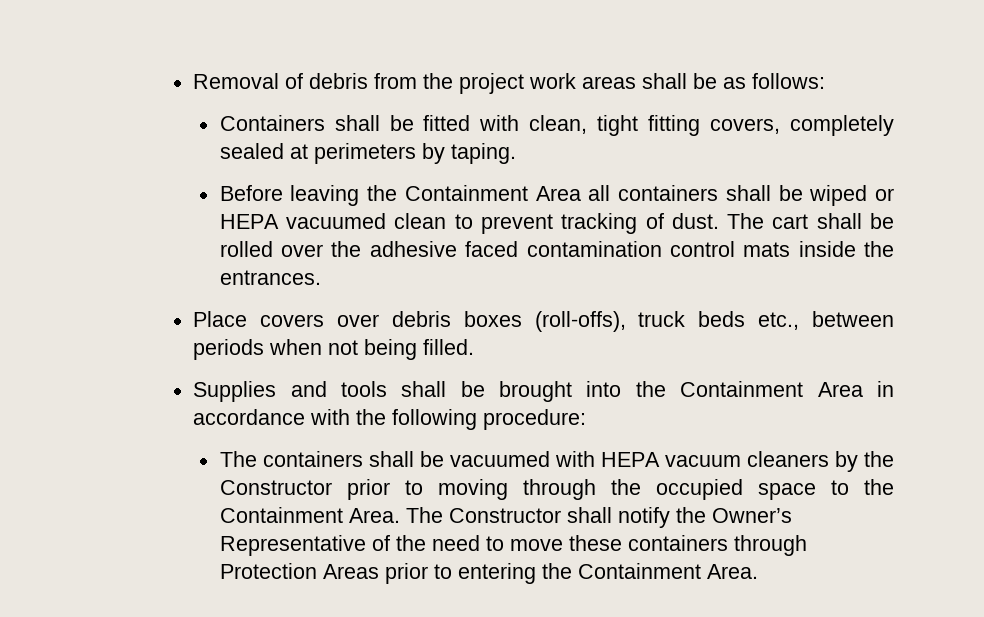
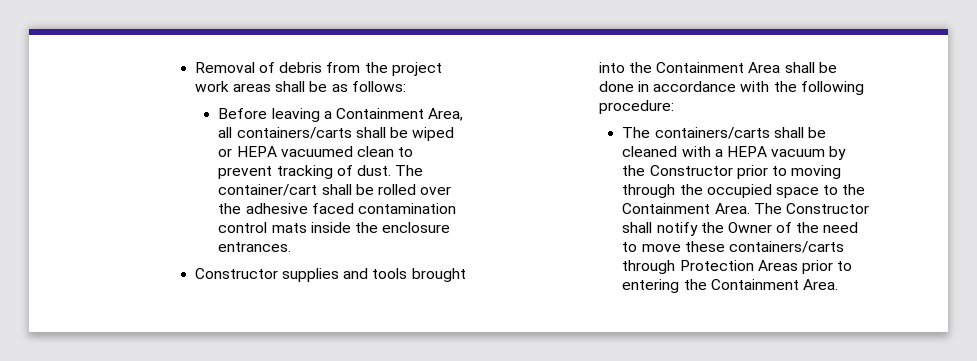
- Containers shall be fitted with clean, tight fitting covers, completely sealed at perimeters by taping.
- Before leaving the Containment Area all containers shall be wiped or HEPA vacuumed clean to prevent tracking of dust.
+ Before leaving a Containment Area, all containers/carts shall be wiped or HEPA vacuumed clean to prevent tracking of dust.
- The cart shall be rolled over the adhesive faced contamination control mats inside the entrances.
+ The container/cart shall be rolled over the adhesive faced contamination control mats inside the enclosure entrances.
- Place covers over debris boxes (roll-offs), truck beds etc., between periods when not being filled.
- Supplies and tools shall be brought into the Containment Area in accordance with the following procedure:
+ Constructor supplies and tools brought into the Containment Area shall be done in accordance with the following procedure:
- The containers shall be vacuumed with HEPA vacuum cleaners by the Constructor prior to moving through the occupied space to the Containment Area.
+ The containers/carts shall be cleaned with a HEPA vacuum by the Constructor prior to moving through the occupied space to the Containment Area.
- The Constructor shall notify the Owner’s Representative of the need to move these containers through Protection Areas prior to entering the Containment Area.
+ The Constructor shall notify the Owner of the need to move these containers/carts through Protection Areas prior to entering the Containment Area.

